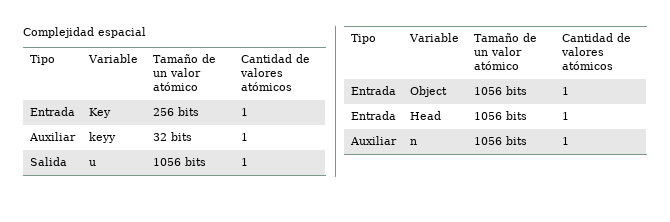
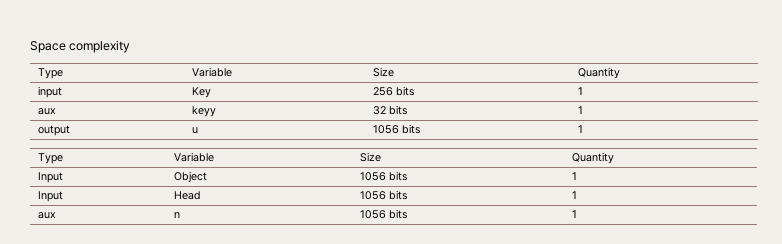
- Complejidad espacial
- Tipo | Variable | Tamaño de un valor atómico | Cantidad de valores atómicos
- Entrada | Key | 256 bits | 1
+ Space complexity
+ Type | Variable | Size | Quantity
+ input | Key | 256 bits | 1
- Auxiliar | keyy | 32 bits | 1
+ aux | keyy | 32 bits | 1
- Salida | u | 1056 bits | 1
- Tipo | Variable | Tamaño de un valor atómico | Cantidad de valores atómicos
- Entrada | Object | 1056 bits | 1
+ output | u | 1056 bits | 1
+ Type | Variable | Size | Quantity
+ Input | Object | 1056 bits | 1
- Entrada | Head | 1056 bits | 1
+ Input | Head | 1056 bits | 1
- Auxiliar | n | 1056 bits | 1
+ aux | n | 1056 bits | 1

